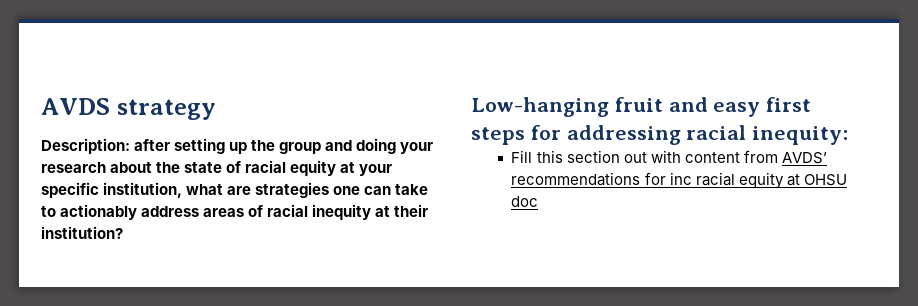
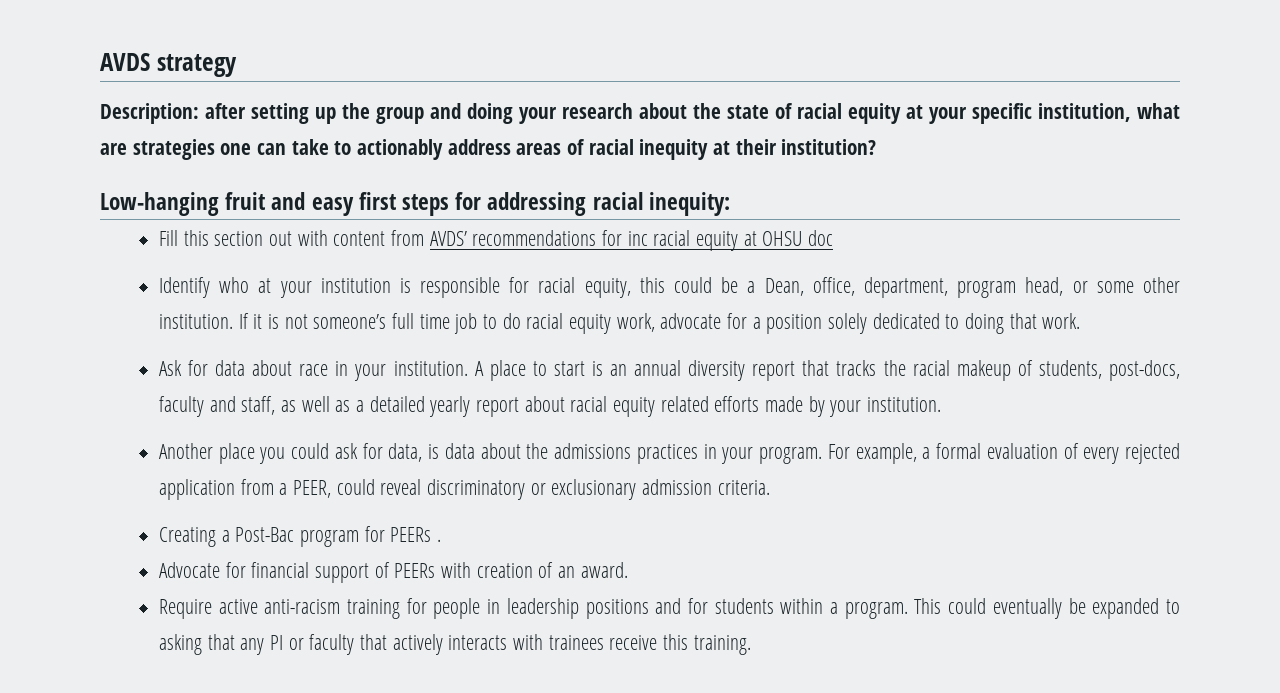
+ Identify who at your institution is responsible for racial equity, this could be a Dean, office, department, program head, or some other institution. If it is not someone’s full time job to do racial equity work, advocate for a position solely dedicated to doing that work.
+ Ask for data about race in your institution. A place to start is an annual diversity report that tracks the racial makeup of students, post-docs, faculty and staff, as well as a detailed yearly report about racial equity related efforts made by your institution.
+ Another place you could ask for data, is data about the admissions practices in your program. For example, a formal evaluation of every rejected application from a PEER, could reveal discriminatory or exclusionary admission criteria.
+ Creating a Post-Bac program for PEERs .
+ Advocate for financial support of PEERs with creation of an award.
+ Require active anti-racism training for people in leadership positions and for students within a program. This could eventually be expanded to asking that any PI or faculty that actively interacts with trainees receive this training.

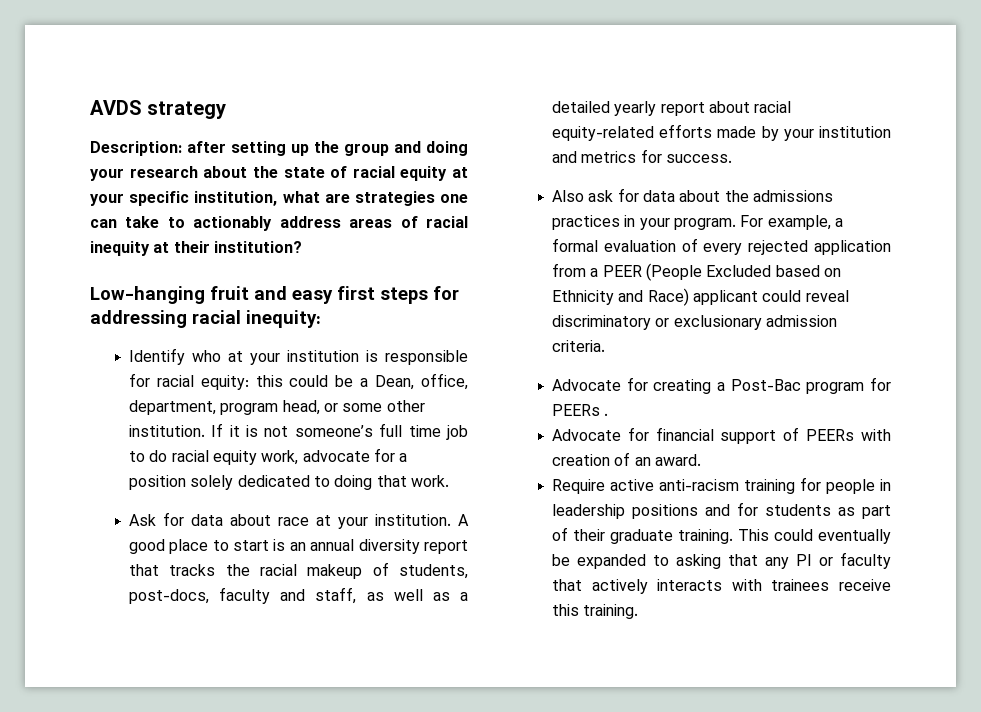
- Fill this section out with content from AVDS’ recommendations for inc racial equity at OHSU doc
- Identify who at your institution is responsible for racial equity, this could be a Dean, office, department, program head, or some other institution.
+ Identify who at your institution is responsible for racial equity: this could be a Dean, office, department, program head, or some other institution.
- Ask for data about race in your institution.
+ Ask for data about race at your institution.
- A place to start is an annual diversity report that tracks the racial makeup of students, post-docs, faculty and staff, as well as a detailed yearly report about racial equity related efforts made by your institution.
- Another place you could ask for data, is data about the admissions practices in your program.
+ A good place to start is an annual diversity report that tracks the racial makeup of students, post-docs, faculty and staff, as well as a detailed yearly report about racial equity-related efforts made by your institution and metrics for success.
+ Also ask for data about the admissions practices in your program.
- For example, a formal evaluation of every rejected application from a PEER, could reveal discriminatory or exclusionary admission criteria.
+ For example, a formal evaluation of every rejected application from a PEER (People Excluded based on Ethnicity and Race) applicant could reveal discriminatory or exclusionary admission criteria.
- Creating a Post-Bac program for PEERs .
+ Advocate for creating a Post-Bac program for PEERs .
- Require active anti-racism training for people in leadership positions and for students within a program.
+ Require active anti-racism training for people in leadership positions and for students as part of their graduate training.

